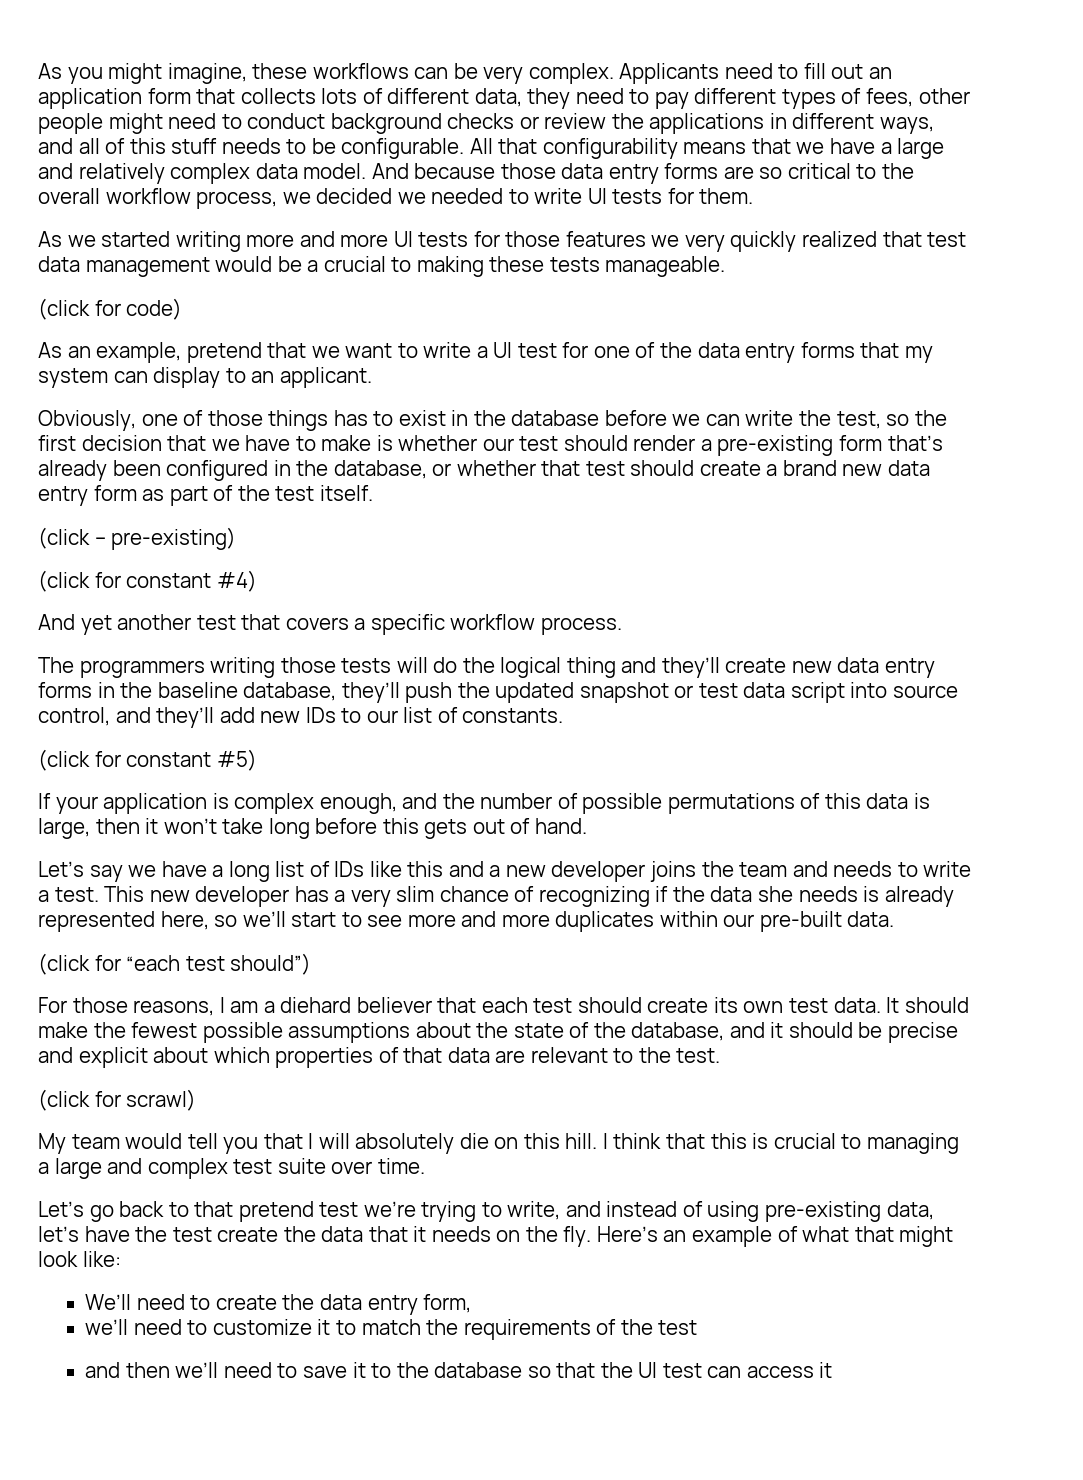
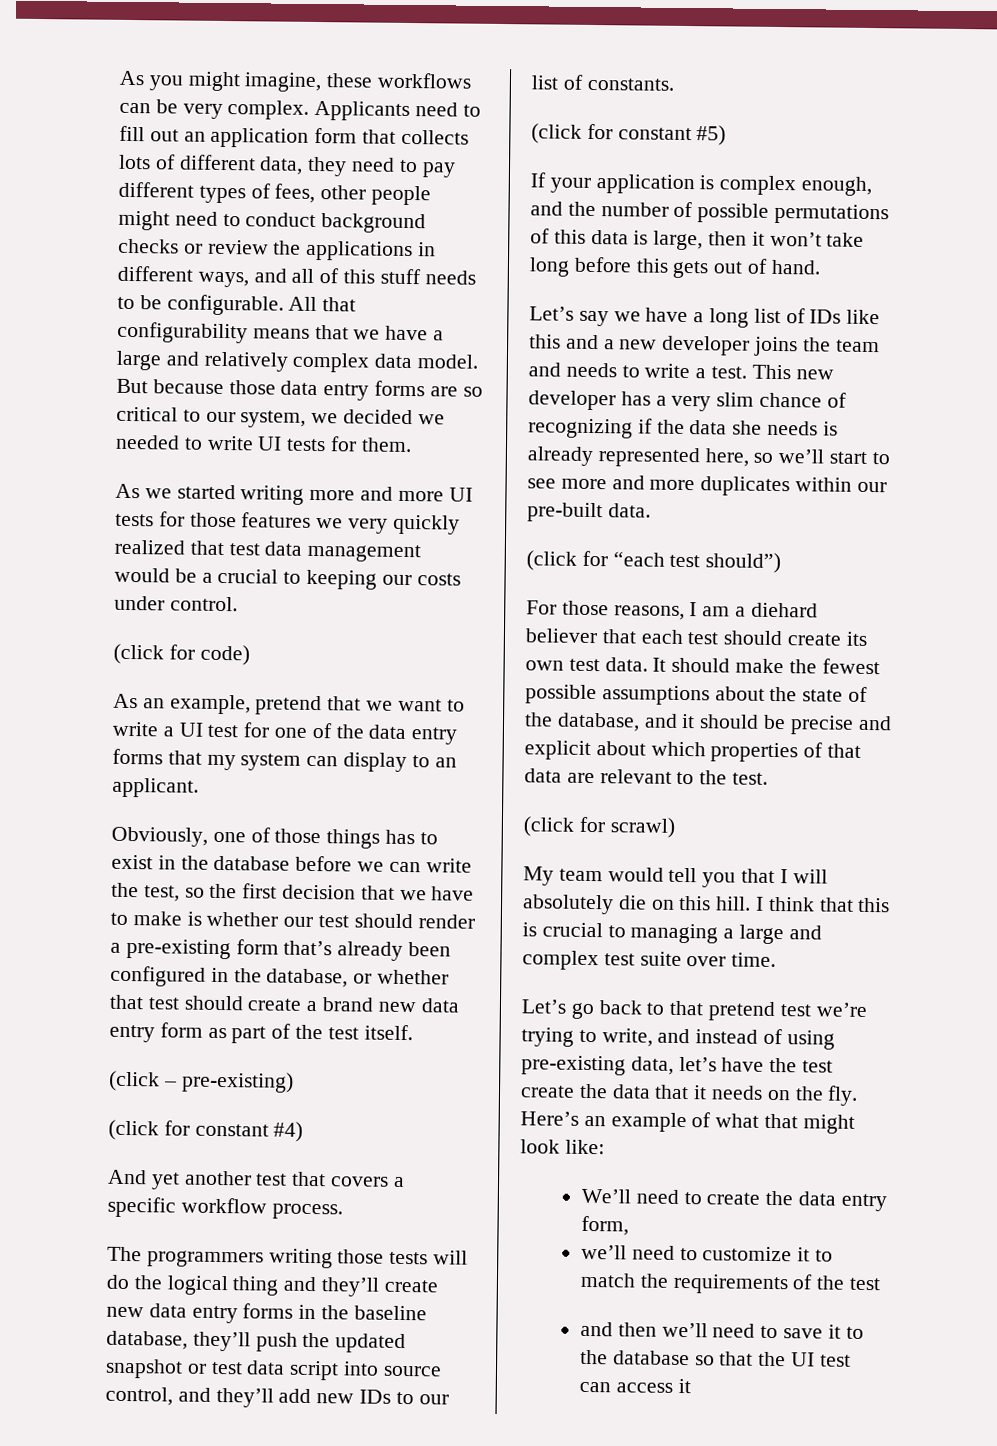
- And because those data entry forms are so critical to the overall workflow process, we decided we needed to write UI tests for them.
+ But because those data entry forms are so critical to our system, we decided we needed to write UI tests for them.
- As we started writing more and more UI tests for those features we very quickly realized that test data management would be a crucial to making these tests manageable.
+ As we started writing more and more UI tests for those features we very quickly realized that test data management would be a crucial to keeping our costs under control.

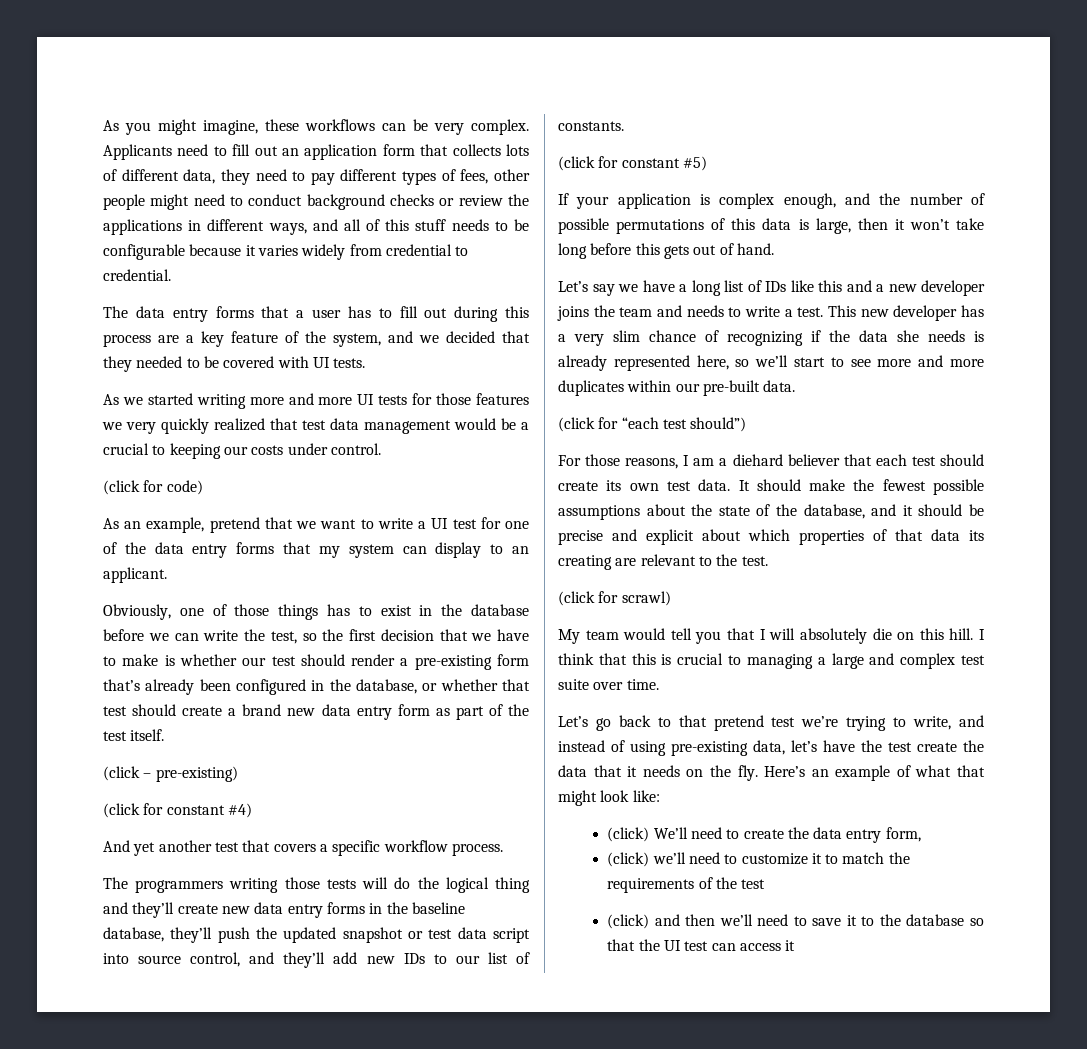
- Applicants need to fill out an application form that collects lots of different data, they need to pay different types of fees, other people might need to conduct background checks or review the applications in different ways, and all of this stuff needs to be configurable. All that configurability means that we have a large and relatively complex data model. But because those data entry forms are so critical to our system, we decided we needed to write UI tests for them.
+ Applicants need to fill out an application form that collects lots of different data, they need to pay different types of fees, other people might need to conduct background checks or review the applications in different ways, and all of this stuff needs to be configurable because it varies widely from credential to credential.
+ The data entry forms that a user has to fill out during this process are a key feature of the system, and we decided that they needed to be covered with UI tests.
- It should make the fewest possible assumptions about the state of the database, and it should be precise and explicit about which properties of that data are relevant to the test.
+ It should make the fewest possible assumptions about the state of the database, and it should be precise and explicit about which properties of that data its creating are relevant to the test.
- We’ll need to create the data entry form,
+ (click) We’ll need to create the data entry form,
- we’ll need to customize it to match the requirements of the test
+ (click) we’ll need to customize it to match the requirements of the test
- and then we’ll need to save it to the database so that the UI test can access it
+ (click) and then we’ll need to save it to the database so that the UI test can access it

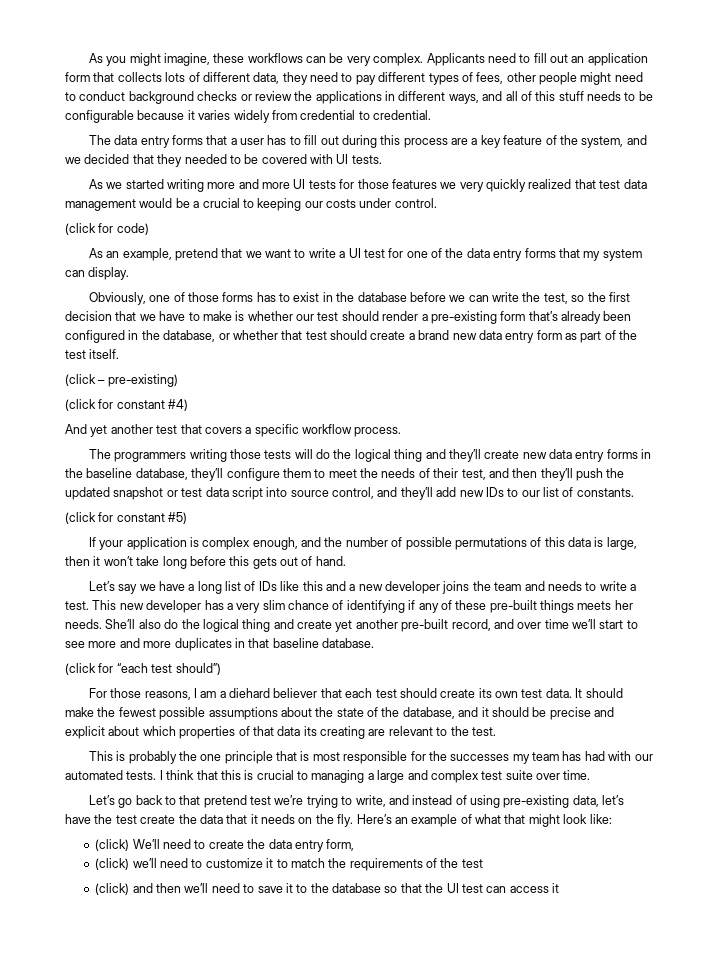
- As an example, pretend that we want to write a UI test for one of the data entry forms that my system can display to an applicant.
+ As an example, pretend that we want to write a UI test for one of the data entry forms that my system can display.
- Obviously, one of those things has to exist in the database before we can write the test, so the first decision that we have to make is whether our test should render a pre-existing form that’s already been configured in the database, or whether that test should create a brand new data entry form as part of the test itself.
+ Obviously, one of those forms has to exist in the database before we can write the test, so the first decision that we have to make is whether our test should render a pre-existing form that’s already been configured in the database, or whether that test should create a brand new data entry form as part of the test itself.
- The programmers writing those tests will do the logical thing and they’ll create new data entry forms in the baseline database, they’ll push the updated snapshot or test data script into source control, and they’ll add new IDs to our list of constants.
+ The programmers writing those tests will do the logical thing and they’ll create new data entry forms in the baseline database, they’ll configure them to meet the needs of their test, and then they’ll push the updated snapshot or test data script into source control, and they’ll add new IDs to our list of constants.
- This new developer has a very slim chance of recognizing if the data she needs is already represented here, so we’ll start to see more and more duplicates within our pre-built data.
+ This new developer has a very slim chance of identifying if any of these pre-built things meets her needs. She’ll also do the logical thing and create yet another pre-built record, and over time we’ll start to see more and more duplicates in that baseline database.
- (click for scrawl)
- My team would tell you that I will absolutely die on this hill.
+ This is probably the one principle that is most responsible for the successes my team has had with our automated tests.

